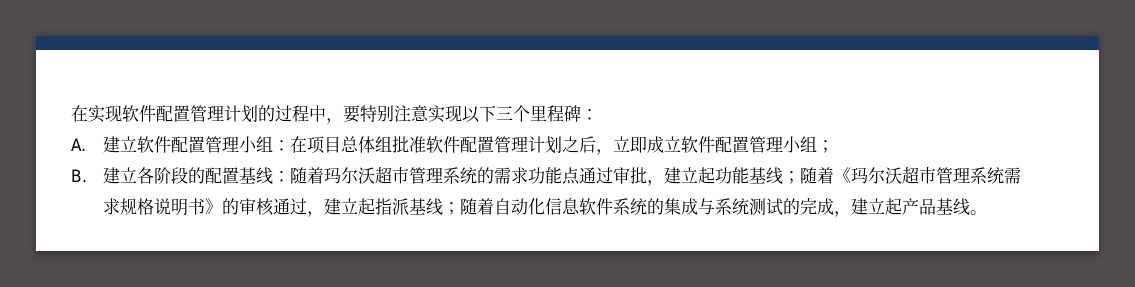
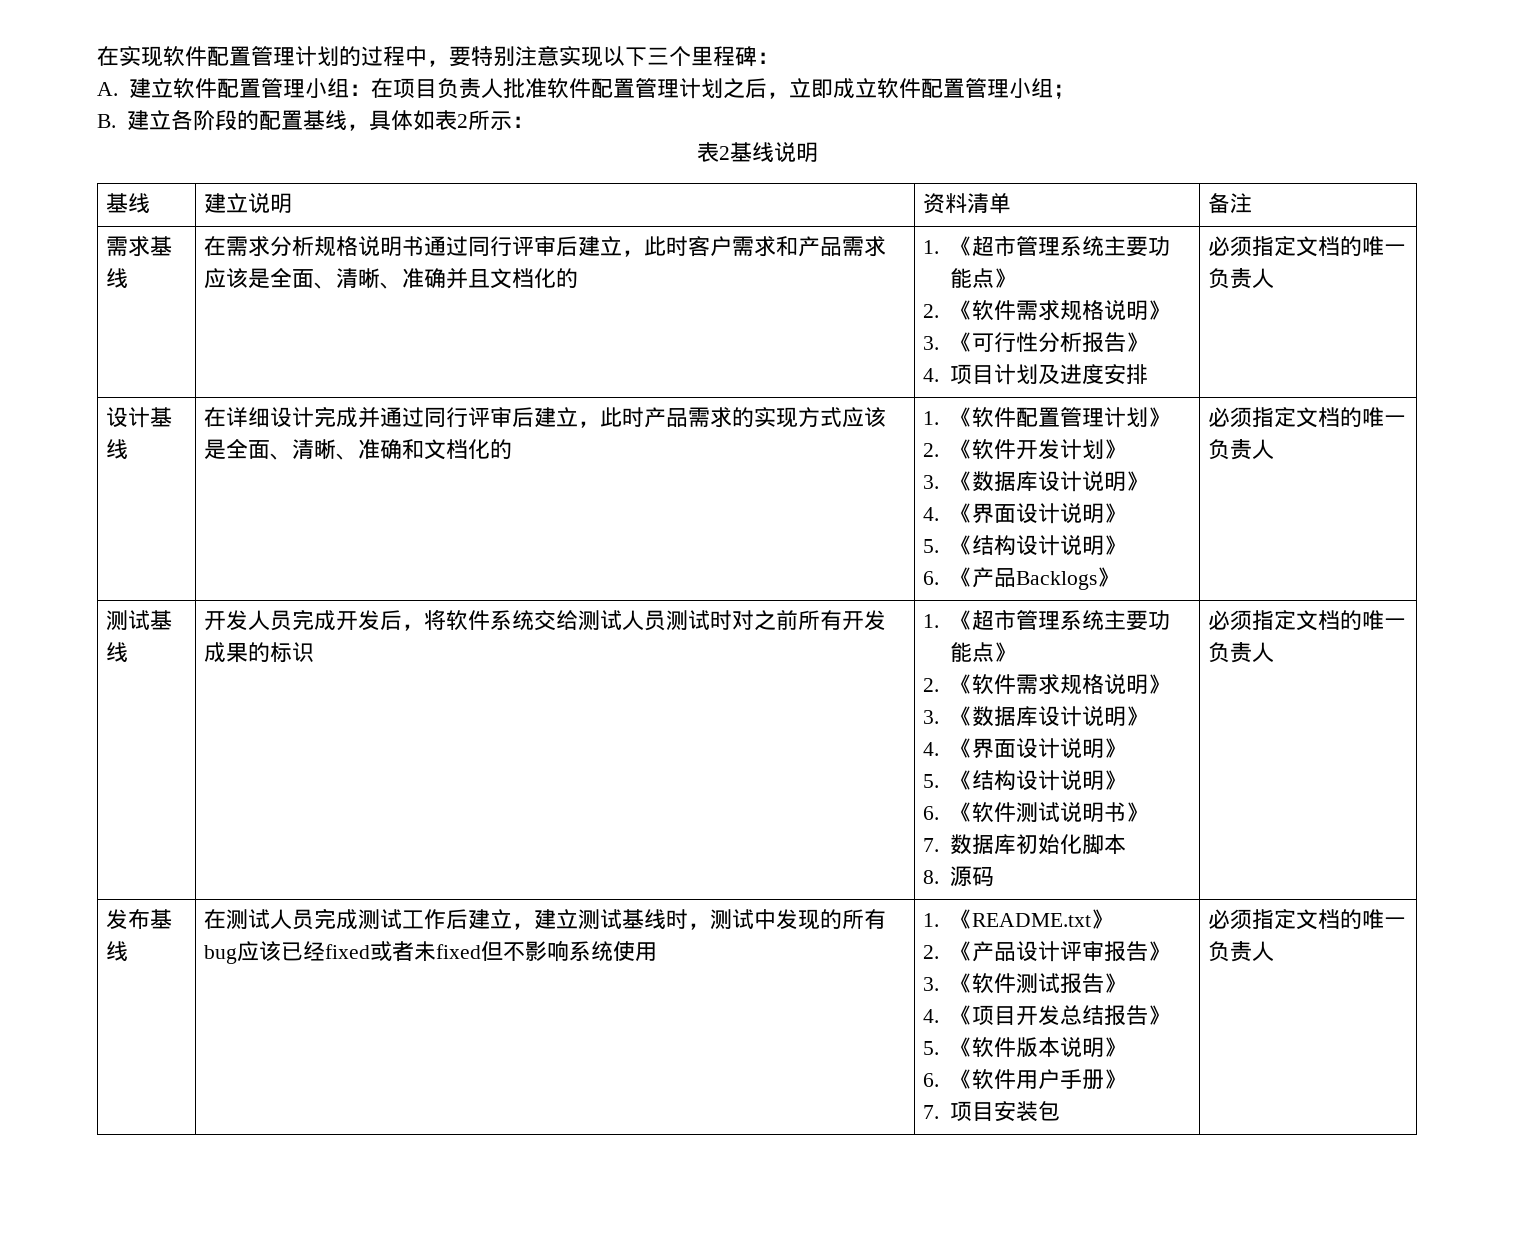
- A.建立软件配置管理小组：在项目总体组批准软件配置管理计划之后，立即成立软件配置管理小组；
+ A.建立软件配置管理小组：在项目负责人批准软件配置管理计划之后，立即成立软件配置管理小组；
- B.建立各阶段的配置基线：随着玛尔沃超市管理系统的需求功能点通过审批，建立起功能基线；随着《玛尔沃超市管理系统需求规格说明书》的审核通过，建立起指派基线；随着自动化信息软件系统的集成与系统测试的完成，建立起产品基线。
+ B.建立各阶段的配置基线，具体如表2所示：
+ 表2基线说明
+ 基线 | 建立说明 | 资料清单 | 备注
+ 需求基线 | 在需求分析规格说明书通过同行评审后建立，此时客户需求和产品需求应该是全面、清晰、准确并且文档化的 | 1.《超市管理系统主要功能点》
+ 2.《软件需求规格说明》
+ 3.《可行性分析报告》
+ 4.项目计划及进度安排 | 必须指定文档的唯一负责人
+ 设计基线 | 在详细设计完成并通过同行评审后建立，此时产品需求的实现方式应该是全面、清晰、准确和文档化的 | 1.《软件配置管理计划》
+ 2.《软件开发计划》
+ 3.《数据库设计说明》
+ 4.《界面设计说明》
+ 5.《结构设计说明》
+ 6.《产品Backlogs》 | 必须指定文档的唯一负责人
+ 测试基线 | 开发人员完成开发后，将软件系统交给测试人员测试时对之前所有开发成果的标识 | 1.《超市管理系统主要功能点》
+ 2.《软件需求规格说明》
+ 3.《数据库设计说明》
+ 4.《界面设计说明》
+ 5.《结构设计说明》
+ 6.《软件测试说明书》
+ 7.数据库初始化脚本
+ 8.源码 | 必须指定文档的唯一负责人
+ 发布基线 | 在测试人员完成测试工作后建立，建立测试基线时，测试中发现的所有bug应该已经fixed或者未fixed但不影响系统使用 | 1.《README.txt》
+ 2.《产品设计评审报告》
+ 3.《软件测试报告》
+ 4.《项目开发总结报告》
+ 5.《软件版本说明》
+ 6.《软件用户手册》
+ 7.项目安装包 | 必须指定文档的唯一负责人

